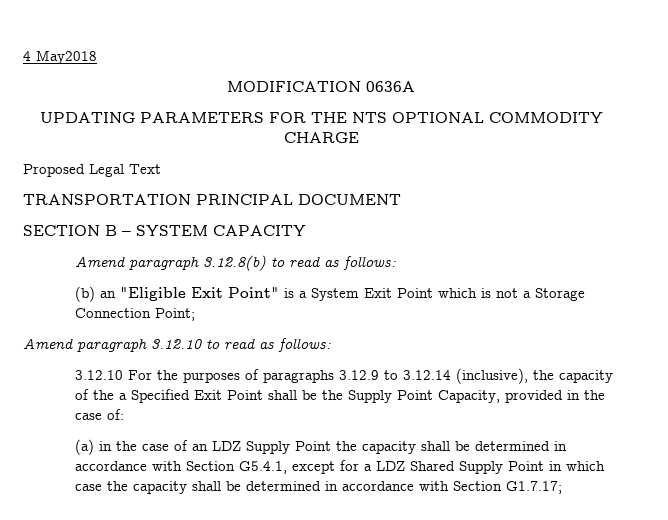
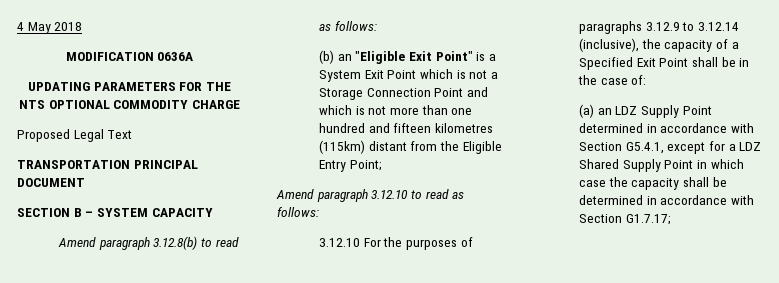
- 4 May2018
+ 4 May 2018
- (b) an "Eligible Exit Point" is a System Exit Point which is not a Storage Connection Point;
+ (b) an "Eligible Exit Point" is a System Exit Point which is not a Storage Connection Point and which is not more than one hundred and fifteen kilometres (115km) distant from the Eligible Entry Point;
- 3.12.10 For the purposes of paragraphs 3.12.9 to 3.12.14 (inclusive), the capacity of the a Specified Exit Point shall be the Supply Point Capacity, provided in the case of:
+ 3.12.10 For the purposes of paragraphs 3.12.9 to 3.12.14 (inclusive), the capacity of a Specified Exit Point shall be in the case of:
- (a) in the case of an LDZ Supply Point the capacity shall be determined in accordance with Section G5.4.1, except for a LDZ Shared Supply Point in which case the capacity shall be determined in accordance with Section G1.7.17;
+ (a) an LDZ Supply Point determined in accordance with Section G5.4.1, except for a LDZ Shared Supply Point in which case the capacity shall be determined in accordance with Section G1.7.17;

